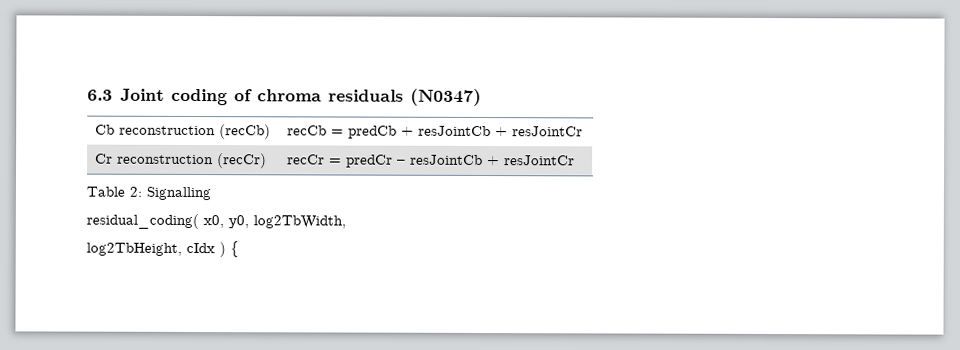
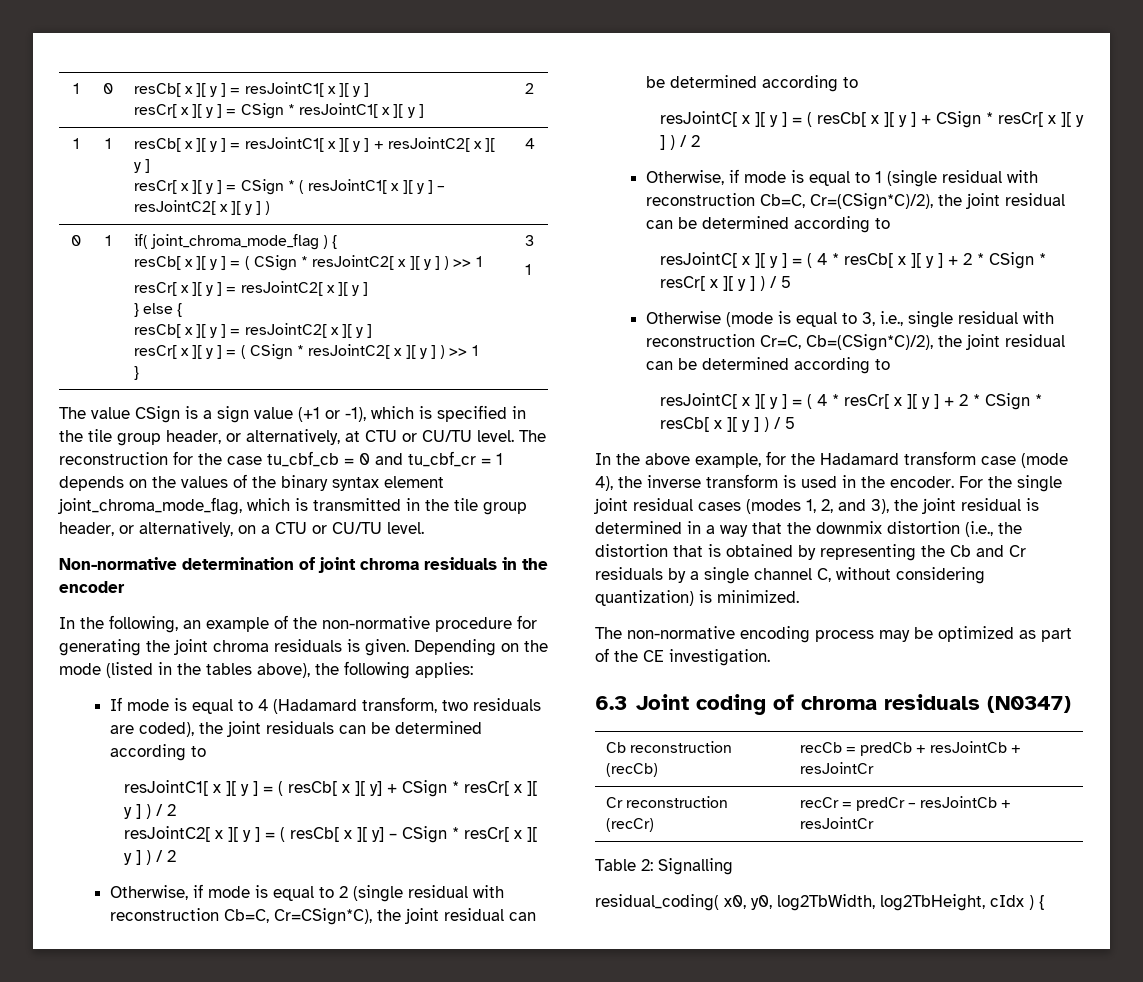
+ 1 | 0 | resCb[ x ][ y ] = resJointC1[ x ][ y ]
+ resCr[ x ][ y ] = CSign * resJointC1[ x ][ y ] | 2
+ 1 | 1 | resCb[ x ][ y ] = resJointC1[ x ][ y ] + resJointC2[ x ][ y ]
+ resCr[ x ][ y ] = CSign * ( resJointC1[ x ][ y ] – resJointC2[ x ][ y ] ) | 4
+ 0 | 1 | if( joint_chroma_mode_flag ) {
+ resCb[ x ][ y ] = ( CSign * resJointC2[ x ][ y ] ) >> 1
+ resCr[ x ][ y ] = resJointC2[ x ][ y ]
+ } else {
+ resCb[ x ][ y ] = resJointC2[ x ][ y ]
+ resCr[ x ][ y ] = ( CSign * resJointC2[ x ][ y ] ) >> 1
+ } | 3
+ 1
+ The value CSign is a sign value (+1 or -1), which is specified in the tile group header, or alternatively, at CTU or CU/TU level. The reconstruction for the case tu_cbf_cb = 0 and tu_cbf_cr = 1 depends on the values of the binary syntax element joint_chroma_mode_flag, which is transmitted in the tile group header, or alternatively, on a CTU or CU/TU level.
+ Non-normative determination of joint chroma residuals in the encoder
+ In the following, an example of the non-normative procedure for generating the joint chroma residuals is given. Depending on the mode (listed in the tables above), the following applies:
+ If mode is equal to 4 (Hadamard transform, two residuals are coded), the joint residuals can be determined according to
+ resJointC1[ x ][ y ] = ( resCb[ x ][ y] + CSign * resCr[ x ][ y ] ) / 2
+ resJointC2[ x ][ y ] = ( resCb[ x ][ y] – CSign * resCr[ x ][ y ] ) / 2
+ Otherwise, if mode is equal to 2 (single residual with reconstruction Cb=C, Cr=CSign*C), the joint residual can be determined according to
+ resJointC[ x ][ y ] = ( resCb[ x ][ y ] + CSign * resCr[ x ][ y ] ) / 2
+ Otherwise, if mode is equal to 1 (single residual with reconstruction Cb=C, Cr=(CSign*C)/2), the joint residual can be determined according to
+ resJointC[ x ][ y ] = ( 4 * resCb[ x ][ y ] + 2 * CSign * resCr[ x ][ y ] ) / 5
+ Otherwise (mode is equal to 3, i.e., single residual with reconstruction Cr=C, Cb=(CSign*C)/2), the joint residual can be determined according to
+ resJointC[ x ][ y ] = ( 4 * resCr[ x ][ y ] + 2 * CSign * resCb[ x ][ y ] ) / 5
+ In the above example, for the Hadamard transform case (mode 4), the inverse transform is used in the encoder. For the single joint residual cases (modes 1, 2, and 3), the joint residual is determined in a way that the downmix distortion (i.e., the distortion that is obtained by representing the Cb and Cr residuals by a single channel C, without considering quantization) is minimized.
+ The non-normative encoding process may be optimized as part of the CE investigation.
- residual_coding( x0, y0, log2TbWidth,
- log2TbHeight, cIdx ) {
+ residual_coding( x0, y0, log2TbWidth, log2TbHeight, cIdx ) {

